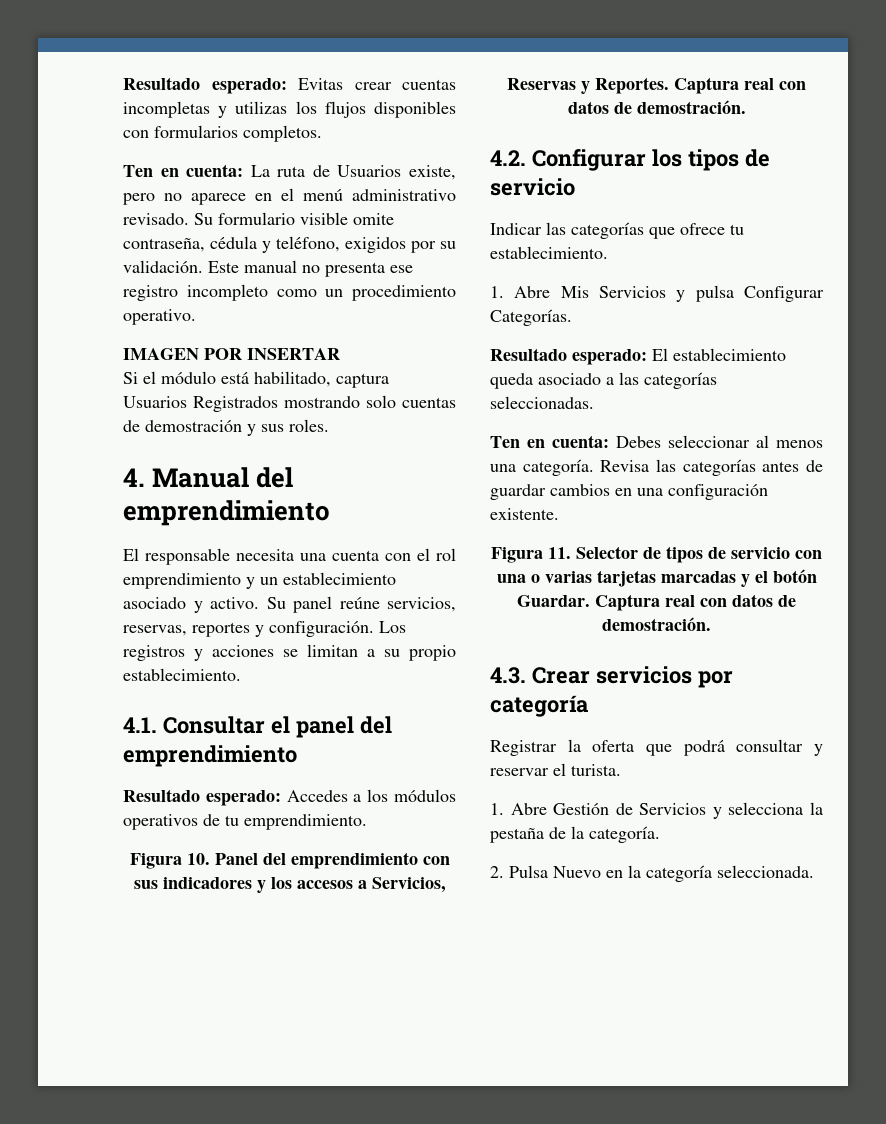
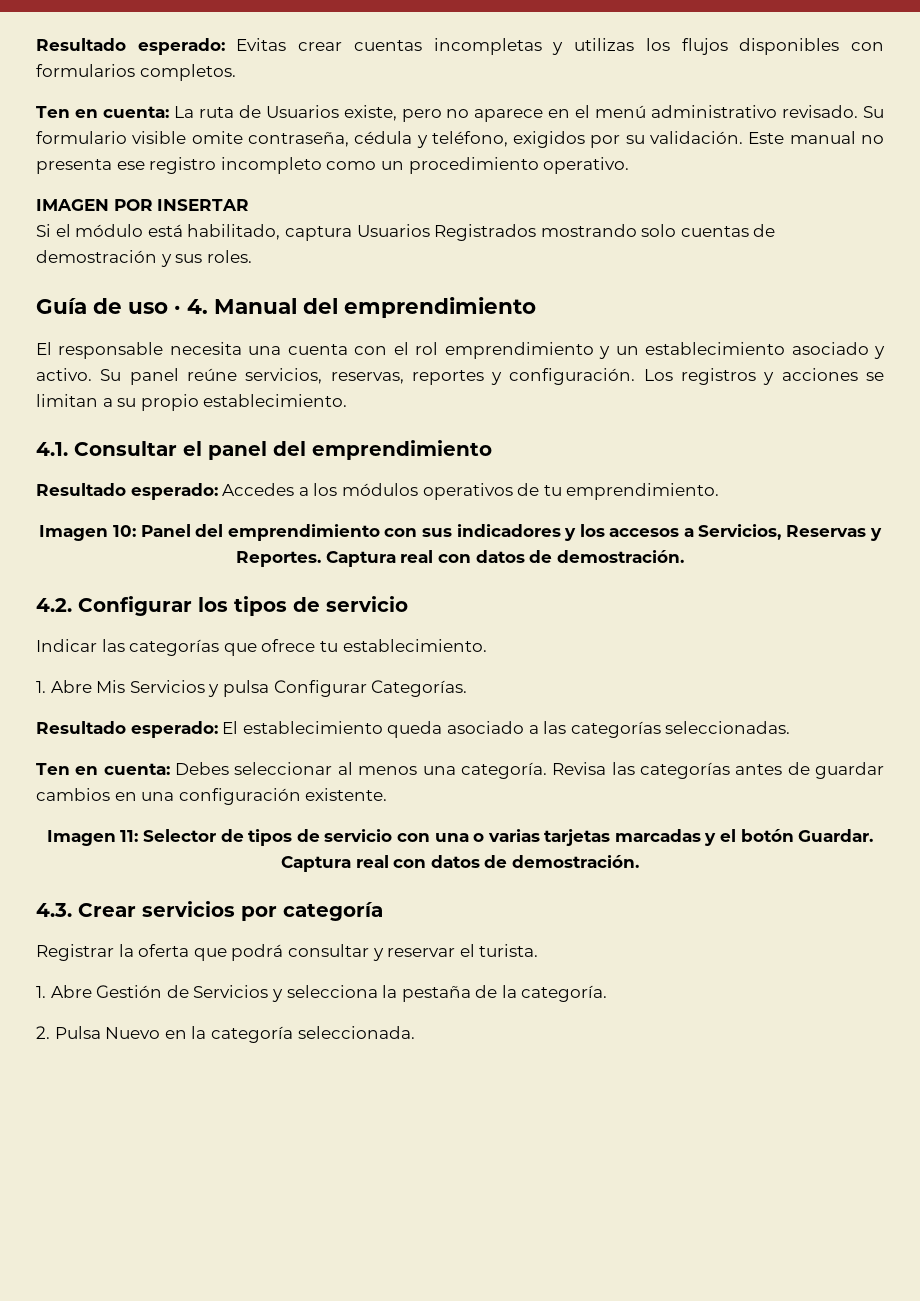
- 4. Manual del emprendimiento
+ Guía de uso · 4. Manual del emprendimiento
- Figura 10. Panel del emprendimiento con sus indicadores y los accesos a Servicios, Reservas y Reportes.
+ Imagen 10: Panel del emprendimiento con sus indicadores y los accesos a Servicios, Reservas y Reportes.
- Figura 11. Selector de tipos de servicio con una o varias tarjetas marcadas y el botón Guardar.
+ Imagen 11: Selector de tipos de servicio con una o varias tarjetas marcadas y el botón Guardar.

